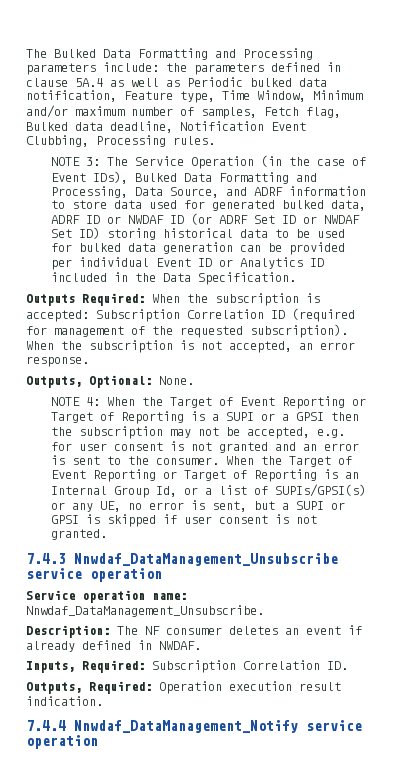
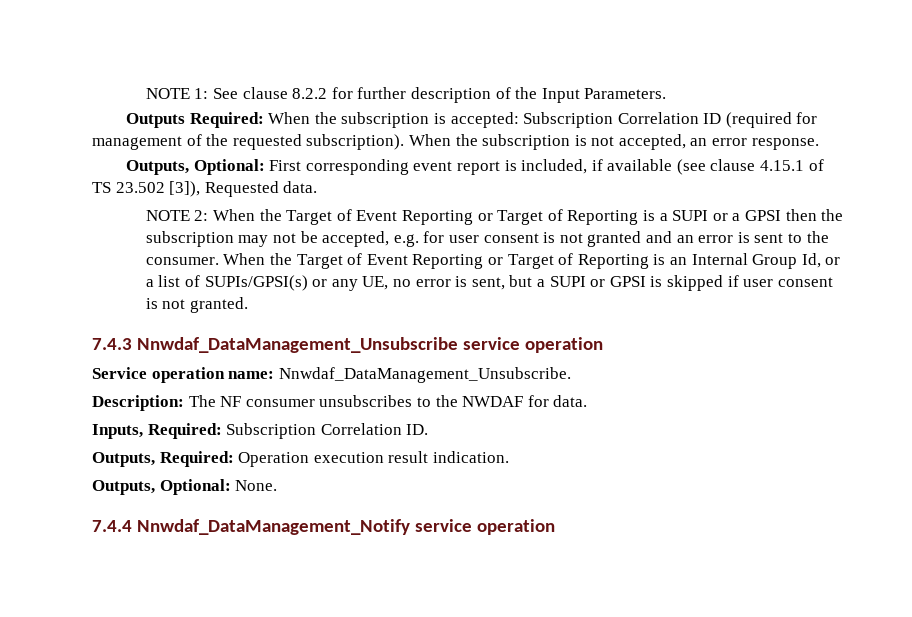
- The Bulked Data Formatting and Processing parameters include: the parameters defined in clause 5A.4 as well as Periodic bulked data notification, Feature type, Time Window, Minimum and/or maximum number of samples, Fetch flag, Bulked data deadline, Notification Event Clubbing, Processing rules.
- NOTE 3: The Service Operation (in the case of Event IDs), Bulked Data Formatting and Processing, Data Source, and ADRF information to store data used for generated bulked data, ADRF ID or NWDAF ID (or ADRF Set ID or NWDAF Set ID) storing historical data to be used for bulked data generation can be provided per individual Event ID or Analytics ID included in the Data Specification.
+ NOTE 1: See clause 8.2.2 for further description of the Input Parameters.
- Outputs, Optional: None.
- NOTE 4: When the Target of Event Reporting or Target of Reporting is a SUPI or a GPSI then the subscription may not be accepted, e.g. for user consent is not granted and an error is sent to the consumer.
+ Outputs, Optional: First corresponding event report is included, if available (see clause 4.15.1 of TS 23.502 [3]), Requested data.
+ NOTE 2: When the Target of Event Reporting or Target of Reporting is a SUPI or a GPSI then the subscription may not be accepted, e.g. for user consent is not granted and an error is sent to the consumer.
- Description: The NF consumer deletes an event if already defined in NWDAF.
+ Description: The NF consumer unsubscribes to the NWDAF for data.
+ Outputs, Optional: None.

